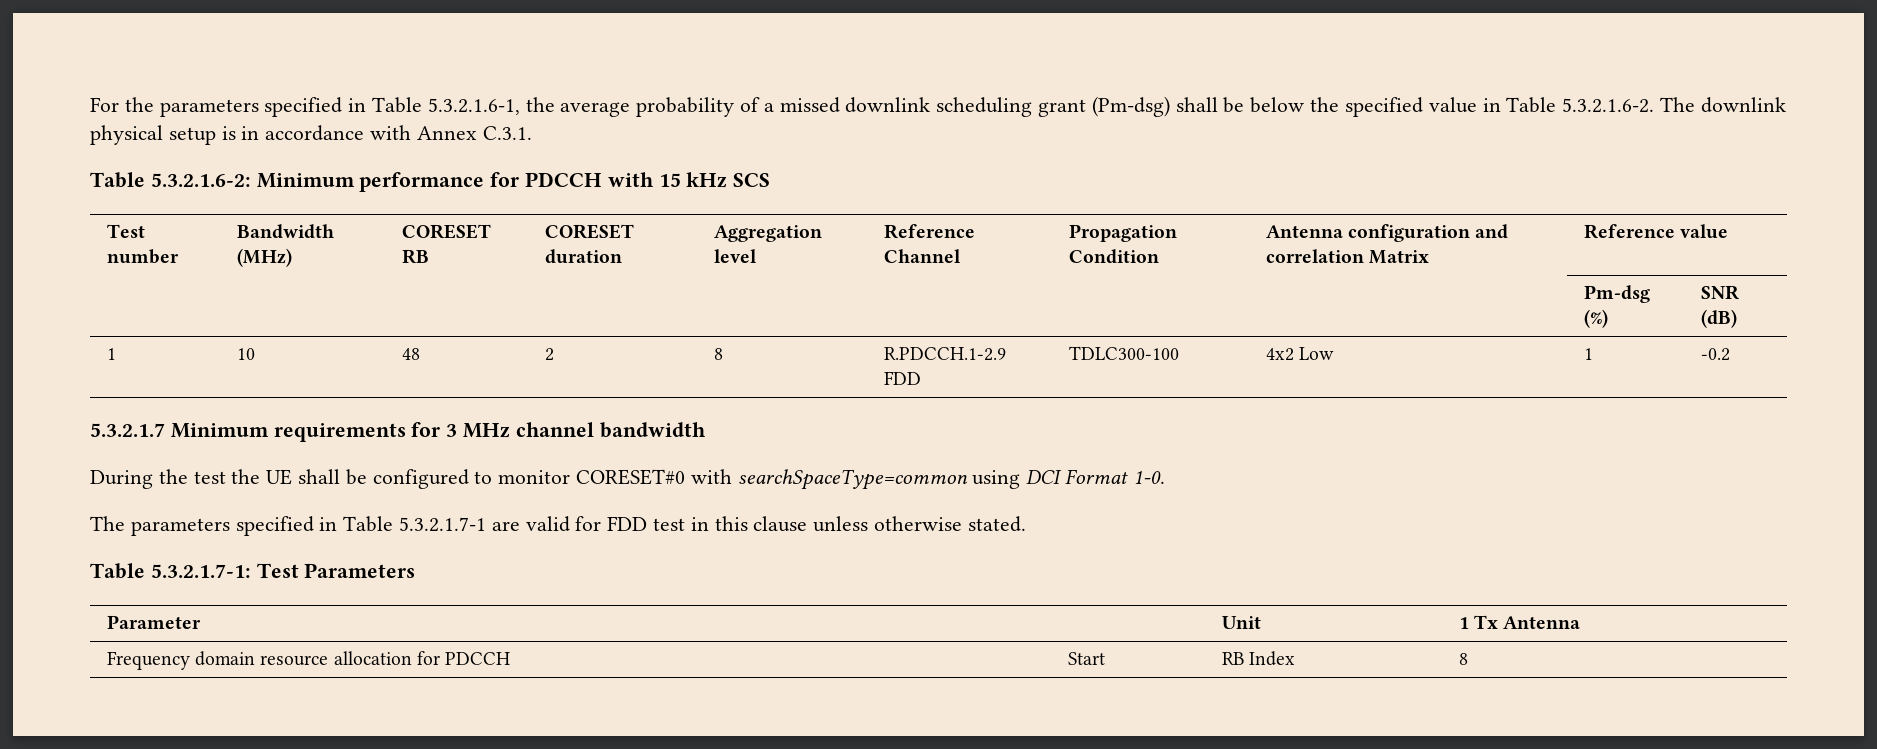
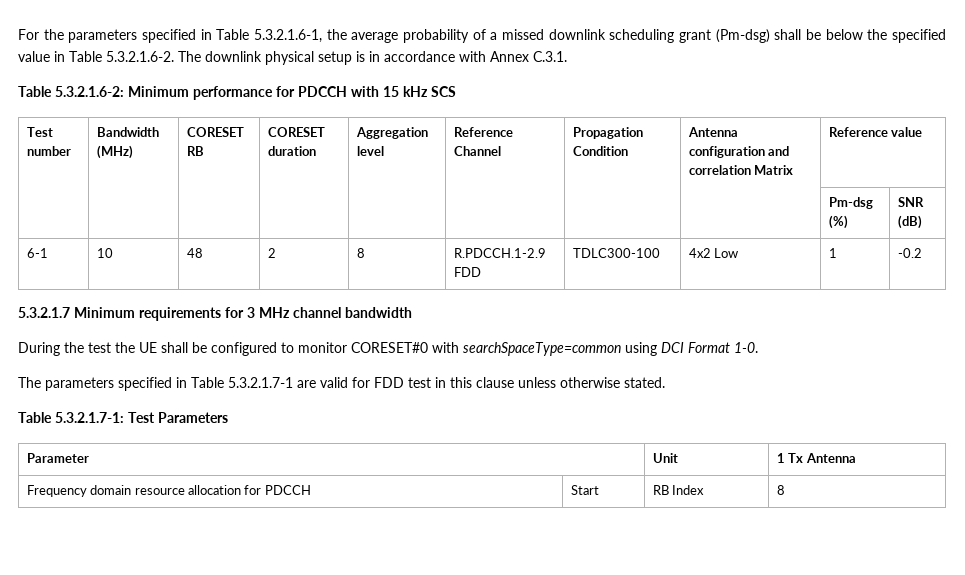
- 1 | 10 | 48 | 2 | 8 | R.PDCCH.1-2.9 FDD | TDLC300-100 | 4x2 Low | 1 | -0.2
+ 6-1 | 10 | 48 | 2 | 8 | R.PDCCH.1-2.9 FDD | TDLC300-100 | 4x2 Low | 1 | -0.2

